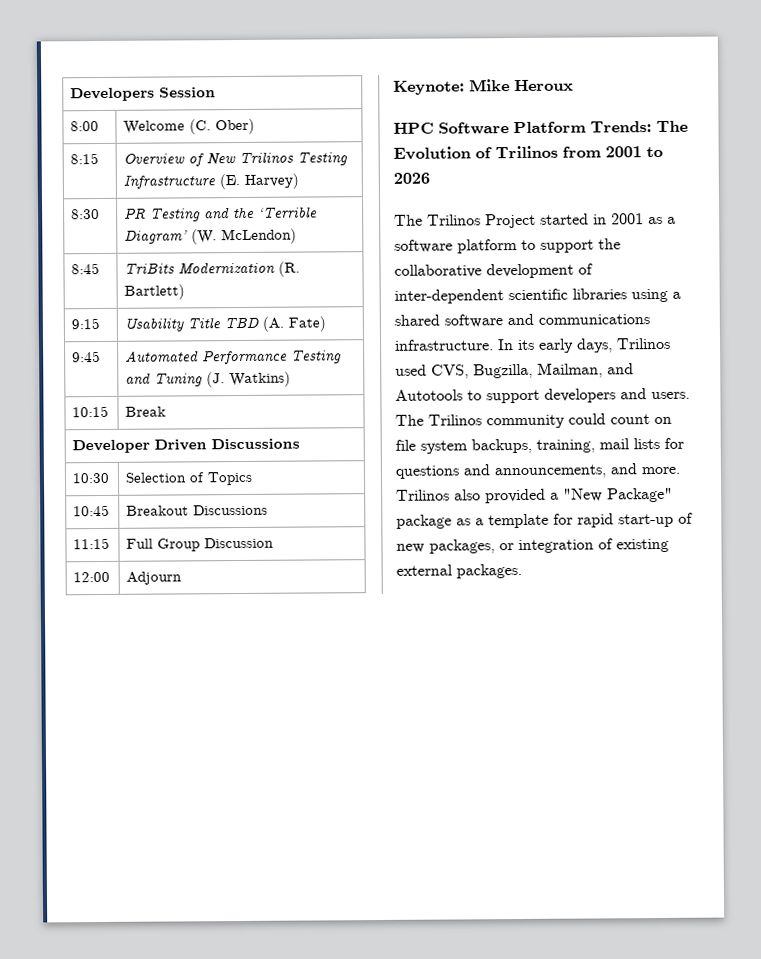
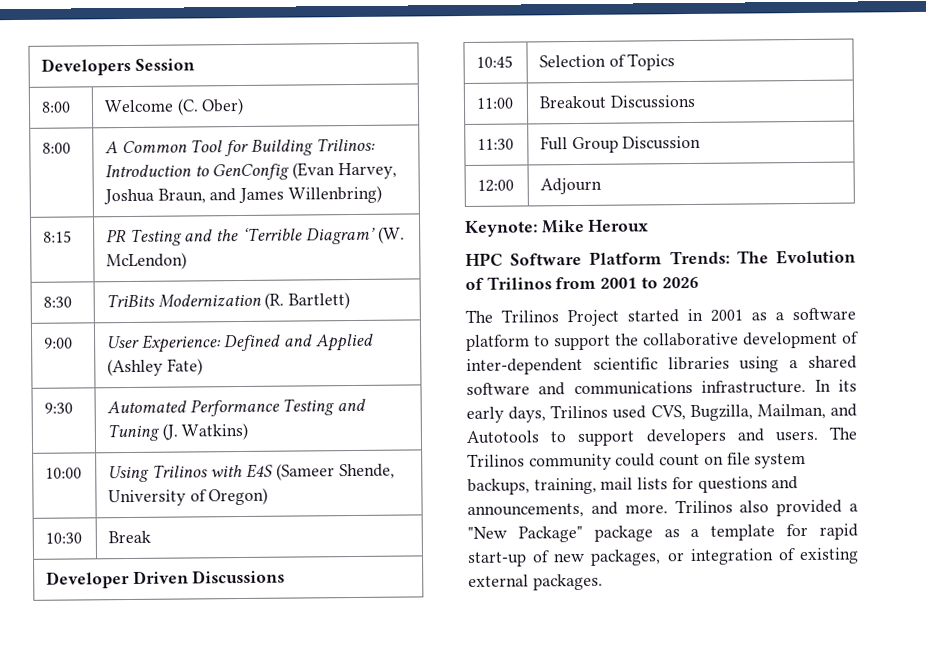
- 8:15 | Overview of New Trilinos Testing Infrastructure (E. Harvey)
- 8:30 | PR Testing and the ‘Terrible Diagram’ (W. McLendon)
+ 8:00 | A Common Tool for Building Trilinos: Introduction to GenConfig (Evan Harvey, Joshua Braun, and James Willenbring)
+ 8:15 | PR Testing and the ‘Terrible Diagram’ (W. McLendon)
- 8:45 | TriBits Modernization (R. Bartlett)
+ 8:30 | TriBits Modernization (R. Bartlett)
- 9:15 | Usability Title TBD (A. Fate)
+ 9:00 | User Experience: Defined and Applied (Ashley Fate)
- 9:45 | Automated Performance Testing and Tuning (J. Watkins)
+ 9:30 | Automated Performance Testing and Tuning (J. Watkins)
- 10:15 | Break
+ 10:00 | Using Trilinos with E4S (Sameer Shende, University of Oregon)
+ 10:30 | Break
- 10:30 | Selection of Topics
+ 10:45 | Selection of Topics
- 10:45 | Breakout Discussions
+ 11:00 | Breakout Discussions
- 11:15 | Full Group Discussion
+ 11:30 | Full Group Discussion

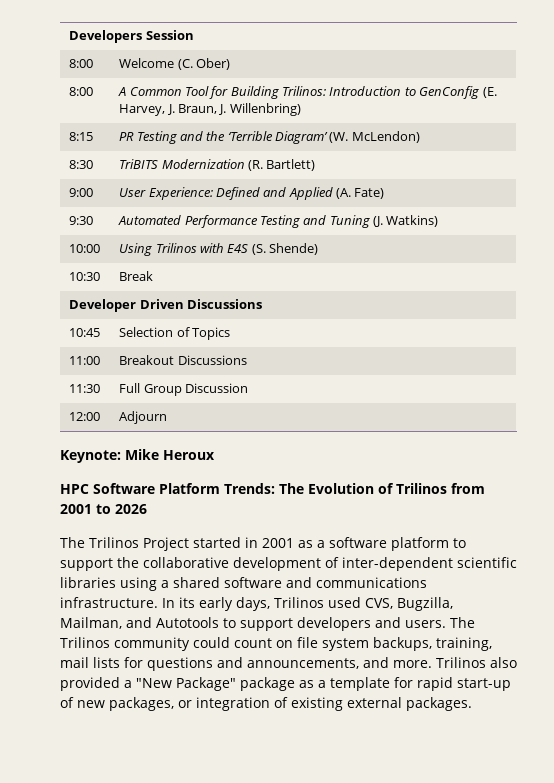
- 8:00 | A Common Tool for Building Trilinos: Introduction to GenConfig (Evan Harvey, Joshua Braun, and James Willenbring)
+ 8:00 | A Common Tool for Building Trilinos: Introduction to GenConfig (E. Harvey, J. Braun, J. Willenbring)
- 8:30 | TriBits Modernization (R. Bartlett)
+ 8:30 | TriBITS Modernization (R. Bartlett)
- 9:00 | User Experience: Defined and Applied (Ashley Fate)
+ 9:00 | User Experience: Defined and Applied (A. Fate)
- 10:00 | Using Trilinos with E4S (Sameer Shende, University of Oregon)
+ 10:00 | Using Trilinos with E4S (S. Shende)

